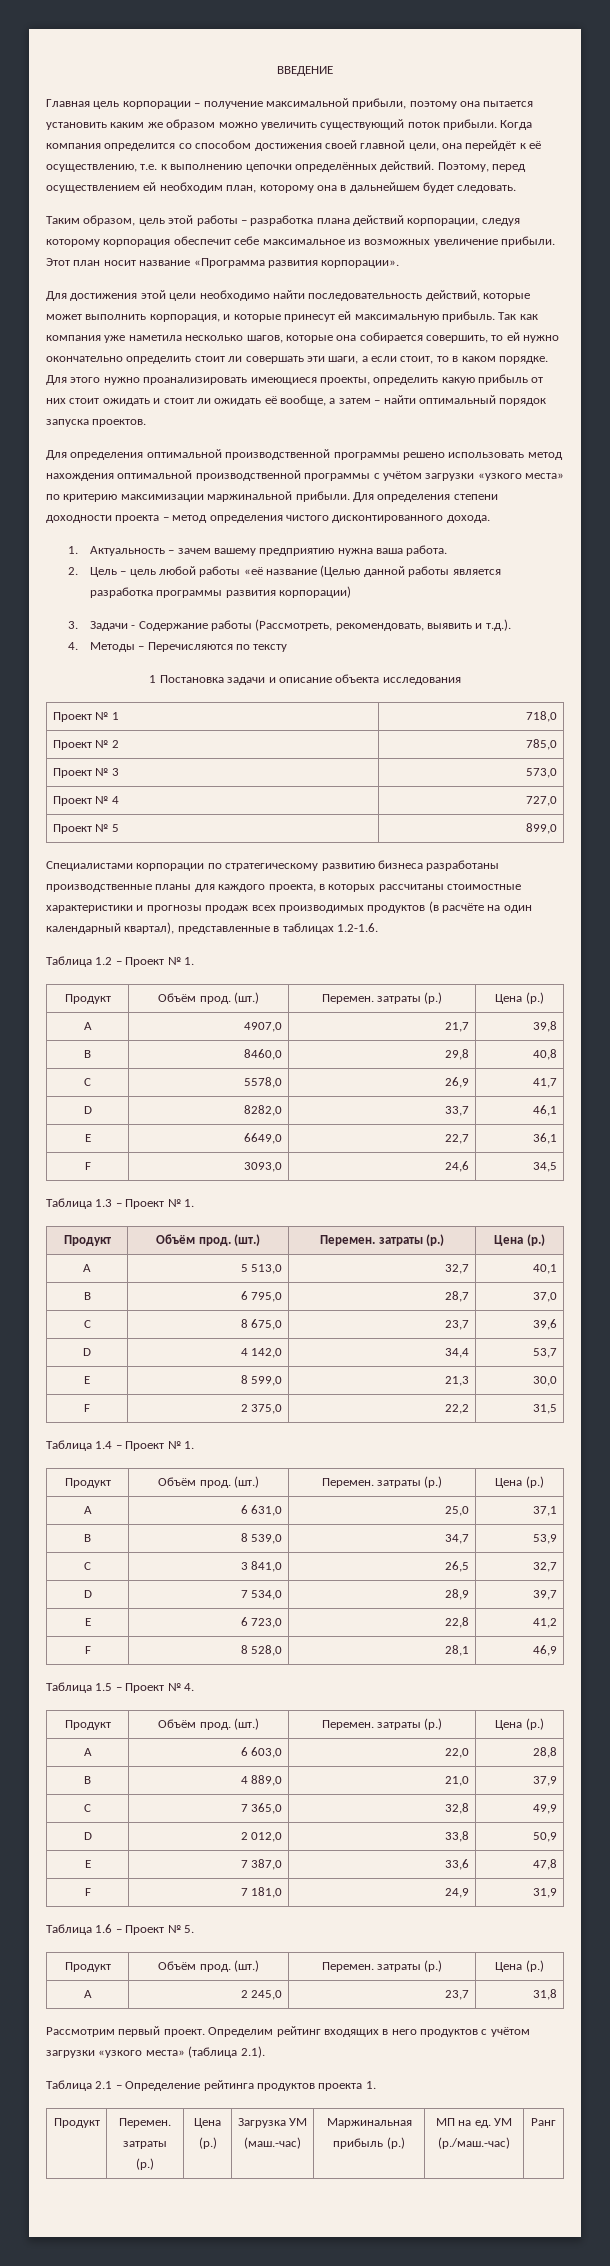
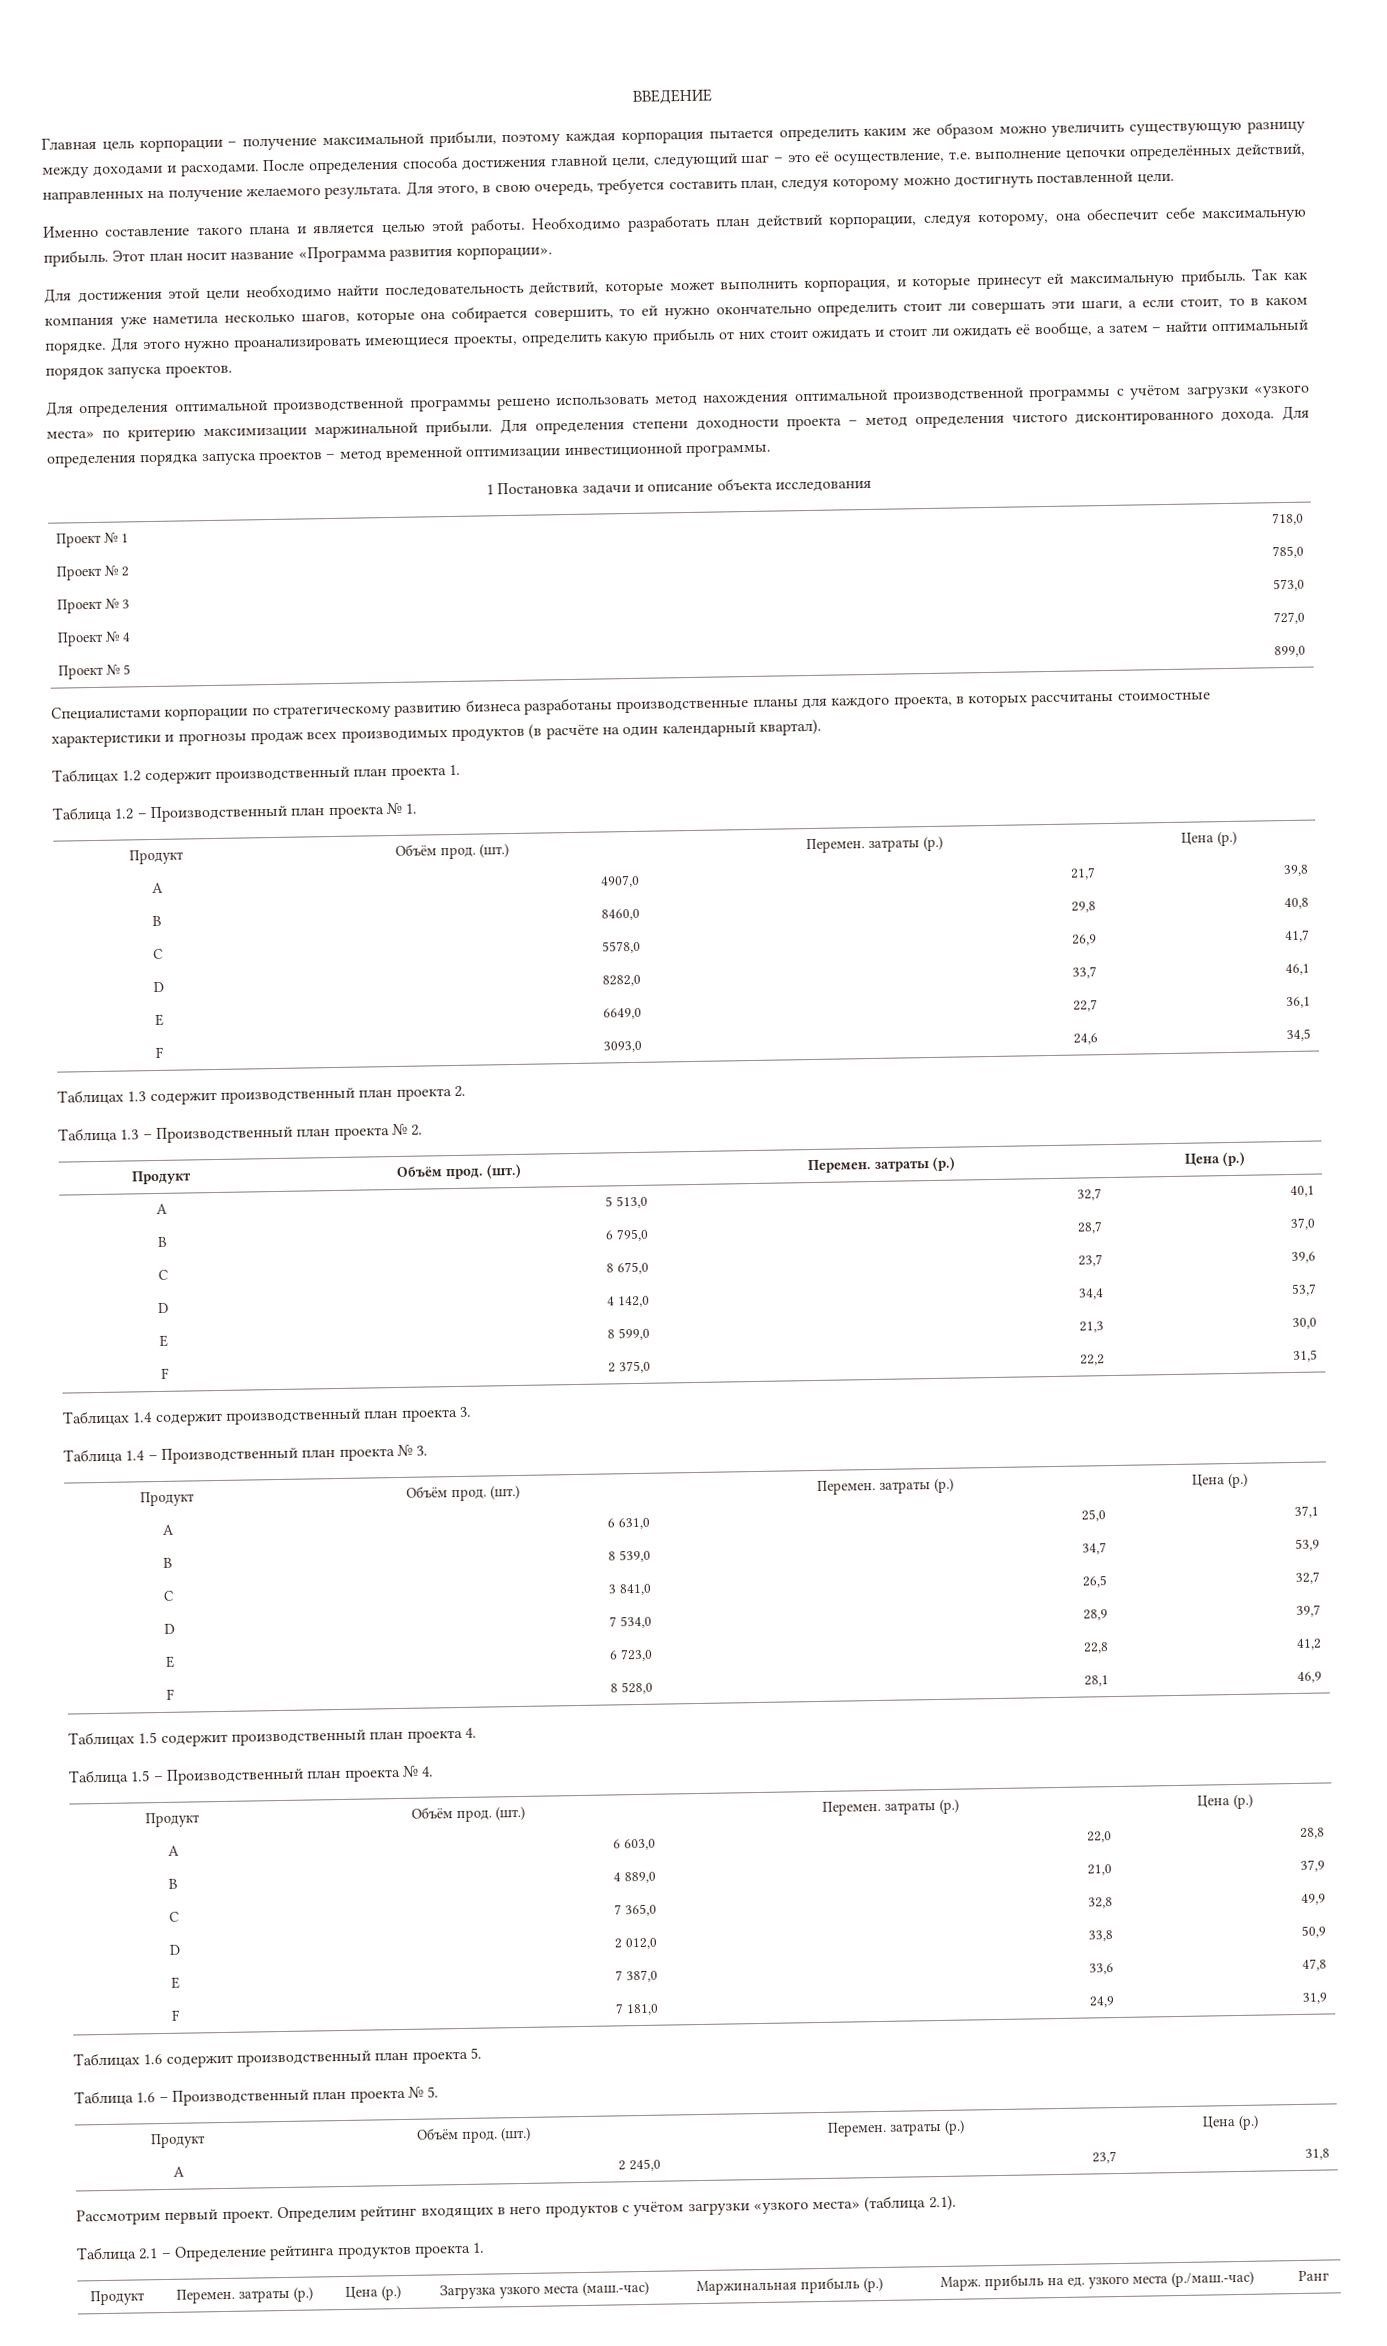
- Главная цель корпорации – получение максимальной прибыли, поэтому она пытается установить каким же образом можно увеличить существующий поток прибыли. Когда компания определится со способом достижения своей главной цели, она перейдёт к её осуществлению, т.е. к выполнению цепочки определённых действий. Поэтому, перед осуществлением ей необходим план, которому она в дальнейшем будет следовать.
- Таким образом, цель этой работы – разработка плана действий корпорации, следуя которому корпорация обеспечит себе максимальное из возможных увеличение прибыли.
+ Главная цель корпорации – получение максимальной прибыли, поэтому каждая корпорация пытается определить каким же образом можно увеличить существующую разницу между доходами и расходами. После определения способа достижения главной цели, следующий шаг – это её осуществление, т.е. выполнение цепочки определённых действий, направленных на получение желаемого результата. Для этого, в свою очередь, требуется составить план, следуя которому можно достигнуть поставленной цели.
+ Именно составление такого плана и является целью этой работы. Необходимо разработать план действий корпорации, следуя которому, она обеспечит себе максимальную прибыль.
- Для определения степени доходности проекта – метод определения чистого дисконтированного дохода.
- 1. Актуальность – зачем вашему предприятию нужна ваша работа.
- 2. Цель – цель любой работы «её название (Целью данной работы является разработка программы развития корпорации)
- 3. Задачи - Содержание работы (Рассмотреть, рекомендовать, выявить и т.д.).
- 4. Методы – Перечисляются по тексту
+ Для определения степени доходности проекта – метод определения чистого дисконтированного дохода. Для определения порядка запуска проектов – метод временной оптимизации инвестиционной программы.
- Специалистами корпорации по стратегическому развитию бизнеса разработаны производственные планы для каждого проекта, в которых рассчитаны стоимостные характеристики и прогнозы продаж всех производимых продуктов (в расчёте на один календарный квартал), представленные в таблицах 1.2-1.6.
+ Специалистами корпорации по стратегическому развитию бизнеса разработаны производственные планы для каждого проекта, в которых рассчитаны стоимостные характеристики и прогнозы продаж всех производимых продуктов (в расчёте на один календарный квартал).
+ Таблицах 1.2 содержит производственный план проекта 1.
- Таблица 1.2 – Проект № 1.
+ Таблица 1.2 – Производственный план проекта № 1.
- Таблица 1.3 – Проект № 1.
+ Таблицах 1.3 содержит производственный план проекта 2.
+ Таблица 1.3 – Производственный план проекта № 2.
- Таблица 1.4 – Проект № 1.
+ Таблицах 1.4 содержит производственный план проекта 3.
+ Таблица 1.4 – Производственный план проекта № 3.
+ Таблицах 1.5 содержит производственный план проекта 4.
- Таблица 1.5 – Проект № 4.
+ Таблица 1.5 – Производственный план проекта № 4.
+ Таблицах 1.6 содержит производственный план проекта 5.
- Таблица 1.6 – Проект № 5.
+ Таблица 1.6 – Производственный план проекта № 5.
- Продукт | Перемен. затраты (р.) | Цена (р.) | Загрузка УМ (маш.-час) | Маржинальная прибыль (р.) | МП на ед. УМ (р./маш.-час) | Ранг
+ Продукт | Перемен. затраты (р.) | Цена (р.) | Загрузка узкого места (маш.-час) | Маржинальная прибыль (р.) | Марж. прибыль на ед. узкого места (р./маш.-час) | Ранг

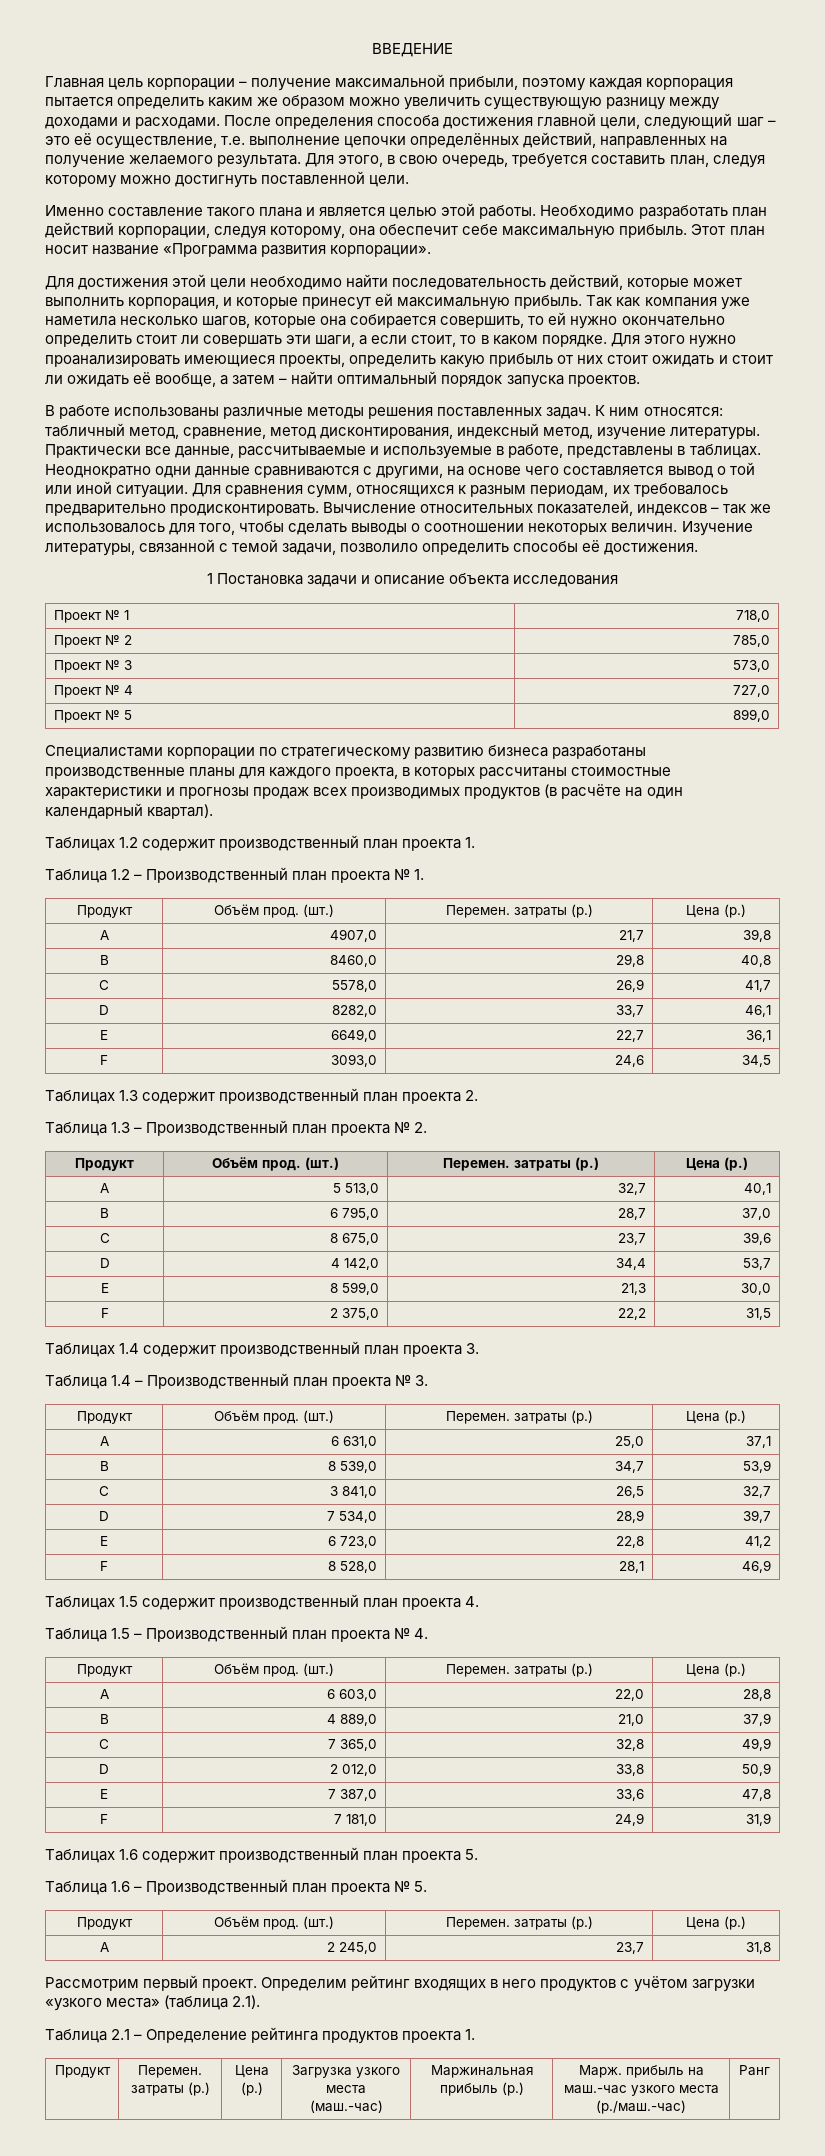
- Для определения оптимальной производственной программы решено использовать метод нахождения оптимальной производственной программы с учётом загрузки «узкого места» по критерию максимизации маржинальной прибыли. Для определения степени доходности проекта – метод определения чистого дисконтированного дохода. Для определения порядка запуска проектов – метод временной оптимизации инвестиционной программы.
+ В работе использованы различные методы решения поставленных задач. К ним относятся: табличный метод, сравнение, метод дисконтирования, индексный метод, изучение литературы. Практически все данные, рассчитываемые и используемые в работе, представлены в таблицах. Неоднократно одни данные сравниваются с другими, на основе чего составляется вывод о той или иной ситуации. Для сравнения сумм, относящихся к разным периодам, их требовалось предварительно продисконтировать. Вычисление относительных показателей, индексов – так же использовалось для того, чтобы сделать выводы о соотношении некоторых величин. Изучение литературы, связанной с темой задачи, позволило определить способы её достижения.
- Продукт | Перемен. затраты (р.) | Цена (р.) | Загрузка узкого места (маш.-час) | Маржинальная прибыль (р.) | Марж. прибыль на ед. узкого места (р./маш.-час) | Ранг
+ Продукт | Перемен. затраты (р.) | Цена (р.) | Загрузка узкого места (маш.-час) | Маржинальная прибыль (р.) | Марж. прибыль на маш.-час узкого места (р./маш.-час) | Ранг

